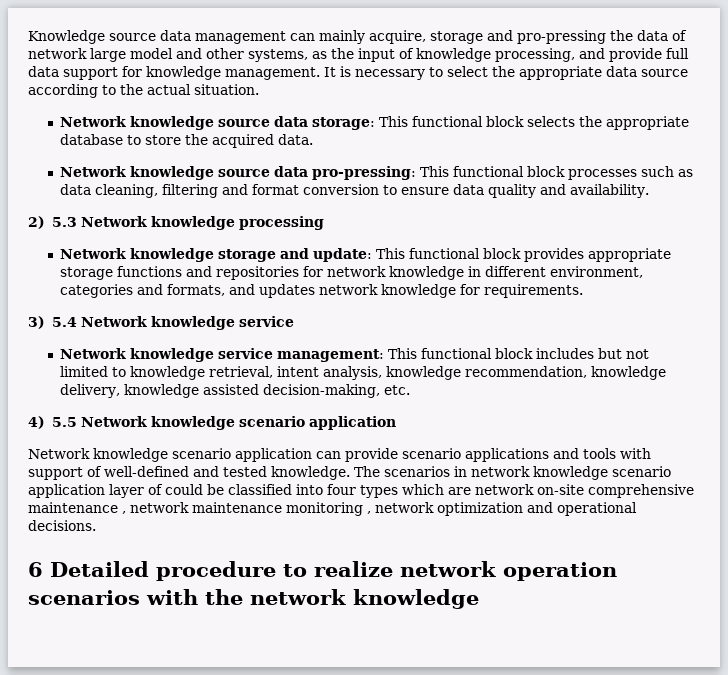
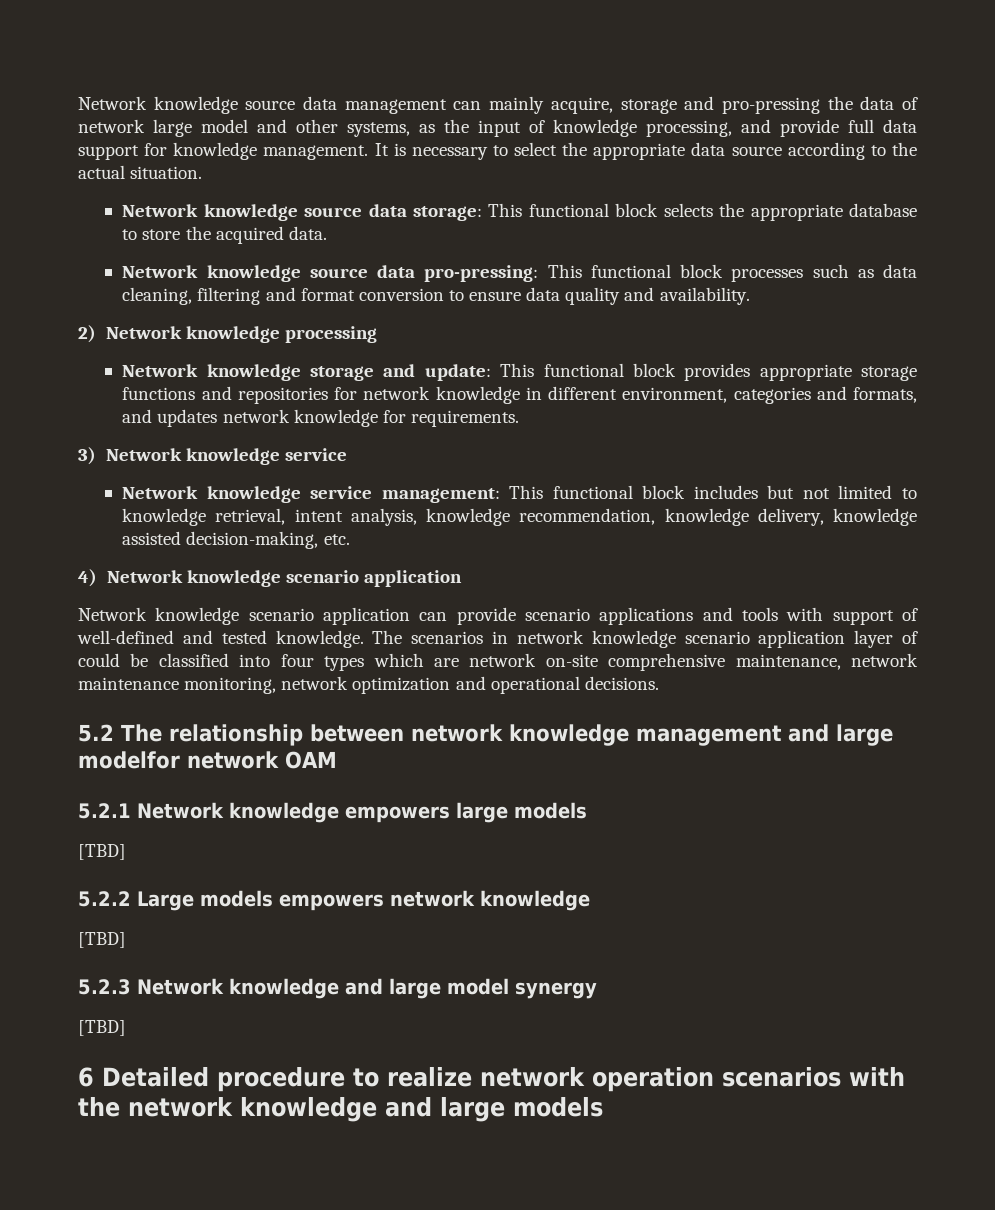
- Knowledge source data management can mainly acquire, storage and pro-pressing the data of network large model and other systems, as the input of knowledge processing, and provide full data support for knowledge management.
+ Network knowledge source data management can mainly acquire, storage and pro-pressing the data of network large model and other systems, as the input of knowledge processing, and provide full data support for knowledge management.
- 2) 5.3 Network knowledge processing
+ 2) Network knowledge processing
- 3) 5.4 Network knowledge service
+ 3) Network knowledge service
- 4) 5.5 Network knowledge scenario application
+ 4) Network knowledge scenario application
- The scenarios in network knowledge scenario application layer of could be classified into four types which are network on-site comprehensive maintenance , network maintenance monitoring , network optimization and operational decisions.
+ The scenarios in network knowledge scenario application layer of could be classified into four types which are network on-site comprehensive maintenance, network maintenance monitoring, network optimization and operational decisions.
+ 5.2 The relationship between network knowledge management and large modelfor network OAM
+ 5.2.1 Network knowledge empowers large models
+ [TBD]
+ 5.2.2 Large models empowers network knowledge
+ [TBD]
+ 5.2.3 Network knowledge and large model synergy
+ [TBD]
- 6 Detailed procedure to realize network operation scenarios with the network knowledge
+ 6 Detailed procedure to realize network operation scenarios with the network knowledge and large models

